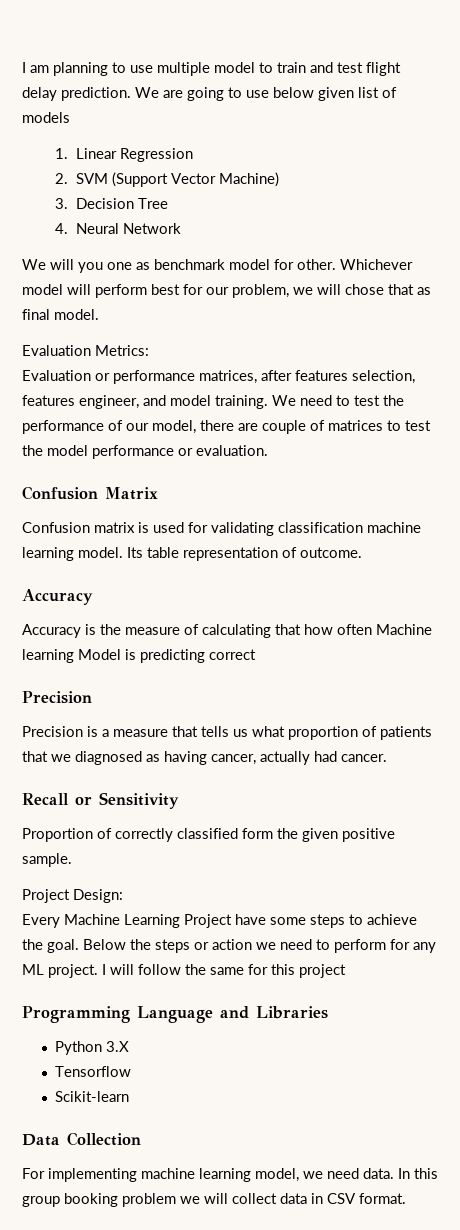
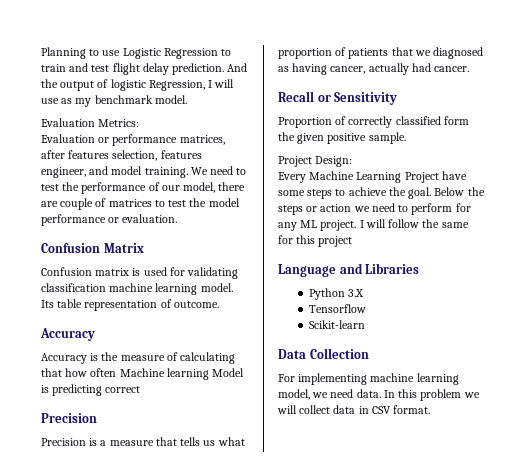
- I am planning to use multiple model to train and test flight delay prediction.
+ Planning to use Logistic Regression to train and test flight delay prediction.
- We are going to use below given list of models
- 1. Linear Regression
- 2. SVM (Support Vector Machine)
- 3. Decision Tree
- 4. Neural Network
- We will you one as benchmark model for other. Whichever model will perform best for our problem, we will chose that as final model.
+ And the output of logistic Regression, I will use as my benchmark model.
- Programming Language and Libraries
+ Language and Libraries
- In this group booking problem we will collect data in CSV format.
+ In this problem we will collect data in CSV format.

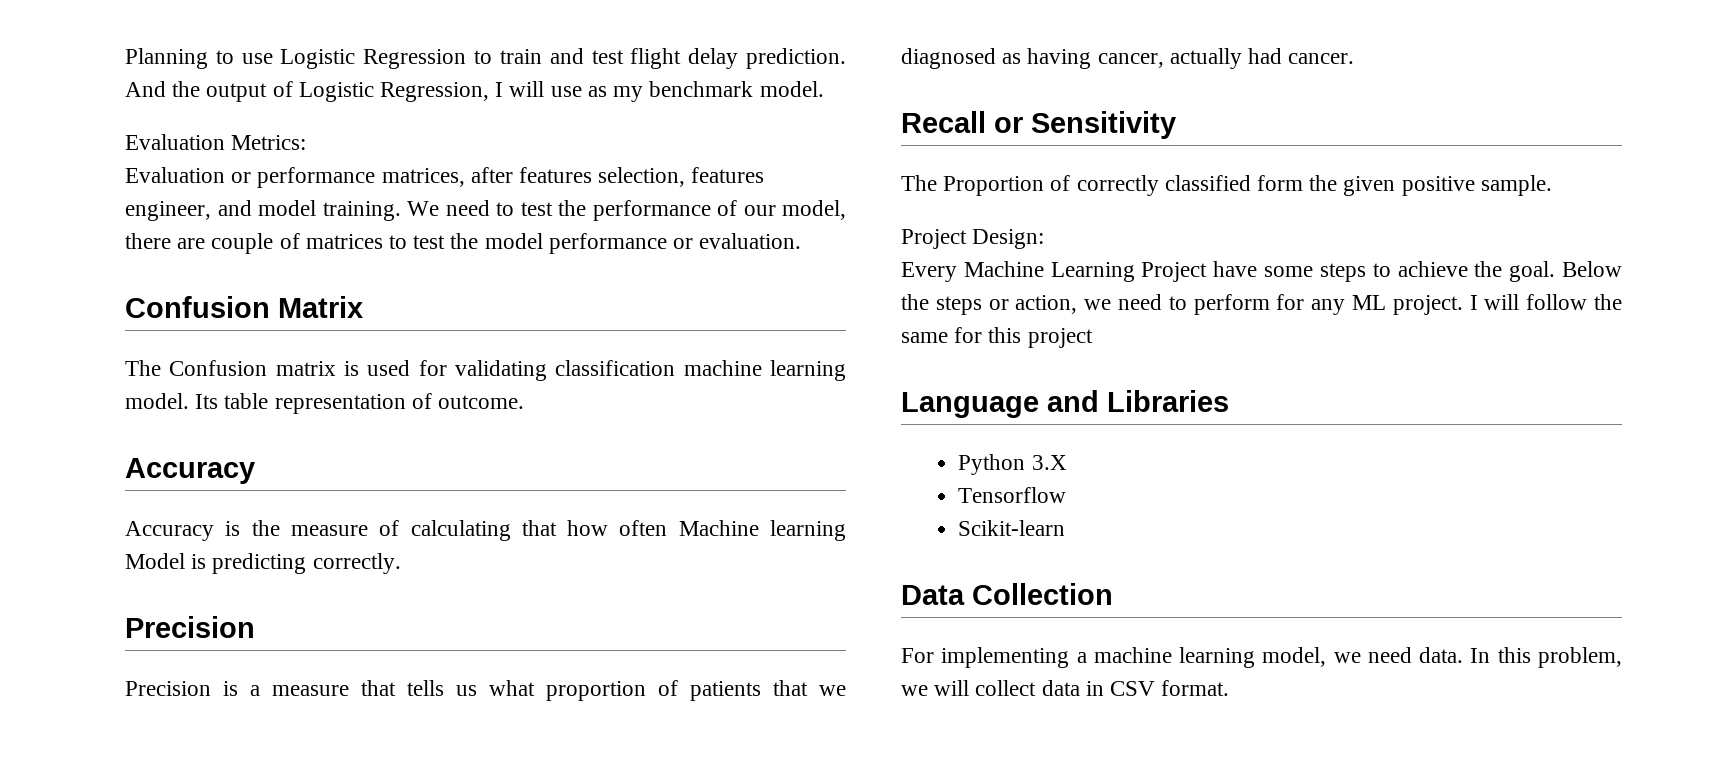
- And the output of logistic Regression, I will use as my benchmark model.
+ And the output of Logistic Regression, I will use as my benchmark model.
- Confusion matrix is used for validating classification machine learning model.
+ The Confusion matrix is used for validating classification machine learning model.
- Accuracy is the measure of calculating that how often Machine learning Model is predicting correct
+ Accuracy is the measure of calculating that how often Machine learning Model is predicting correctly.
- Proportion of correctly classified form the given positive sample.
+ The Proportion of correctly classified form the given positive sample.
- Below the steps or action we need to perform for any ML project.
+ Below the steps or action, we need to perform for any ML project.
- For implementing machine learning model, we need data.
+ For implementing a machine learning model, we need data.
- In this problem we will collect data in CSV format.
+ In this problem, we will collect data in CSV format.

